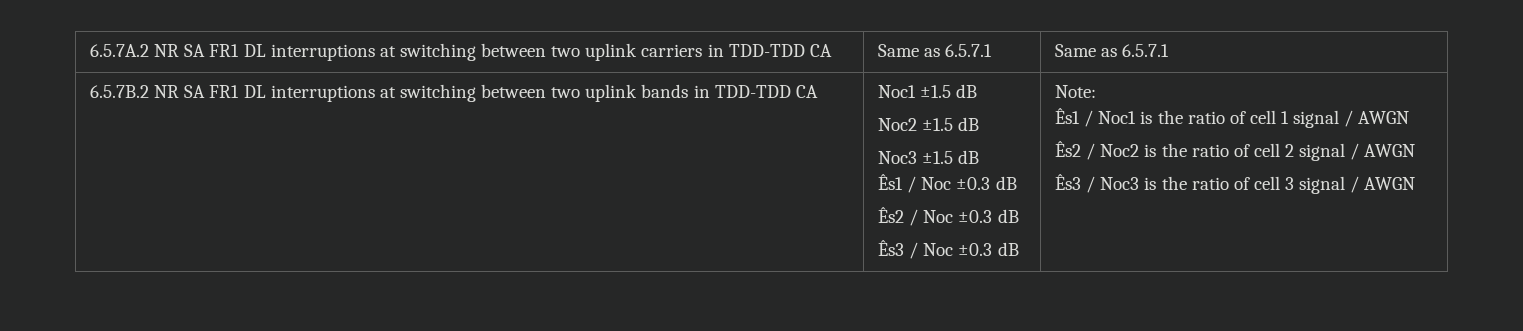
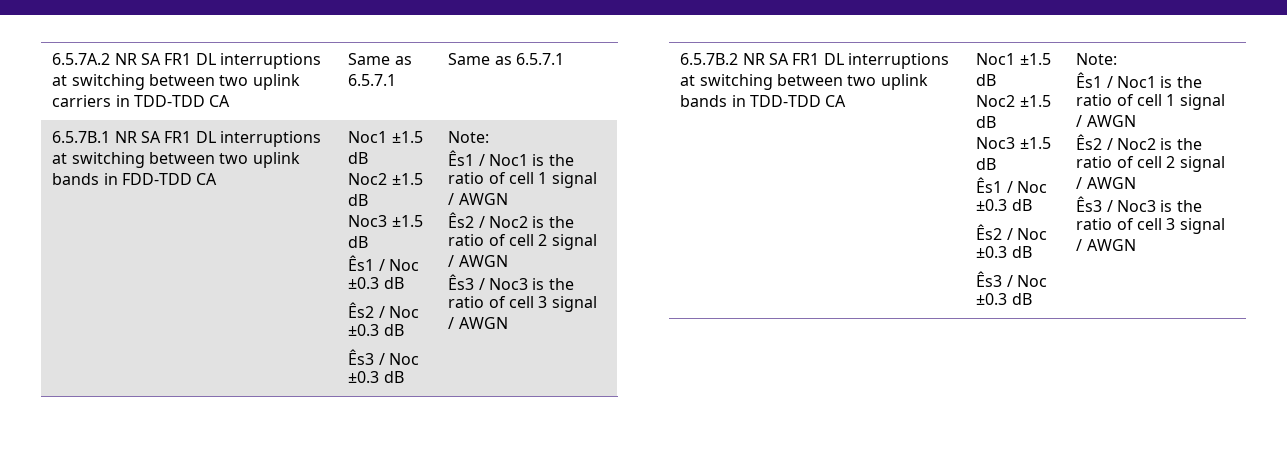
+ 6.5.7B.1 NR SA FR1 DL interruptions at switching between two uplink bands in FDD-TDD CA | Noc1 ±1.5 dB
+ Noc2 ±1.5 dB
+ Noc3 ±1.5 dB
+ Ês1 / Noc ±0.3 dB
+ Ês2 / Noc ±0.3 dB
+ Ês3 / Noc ±0.3 dB | Note:
+ Ês1 / Noc1 is the ratio of cell 1 signal / AWGN
+ Ês2 / Noc2 is the ratio of cell 2 signal / AWGN
+ Ês3 / Noc3 is the ratio of cell 3 signal / AWGN

